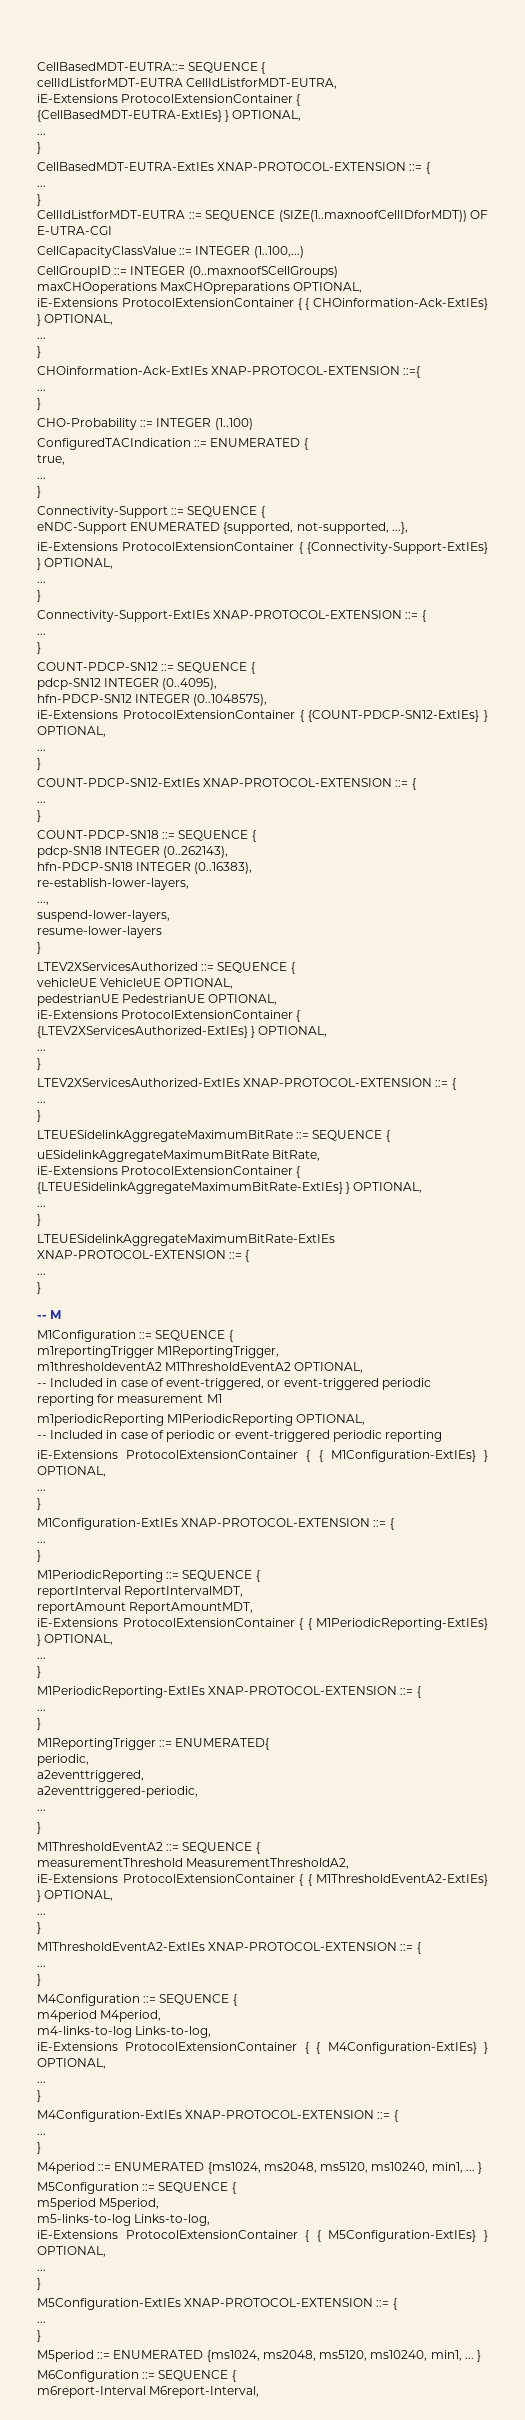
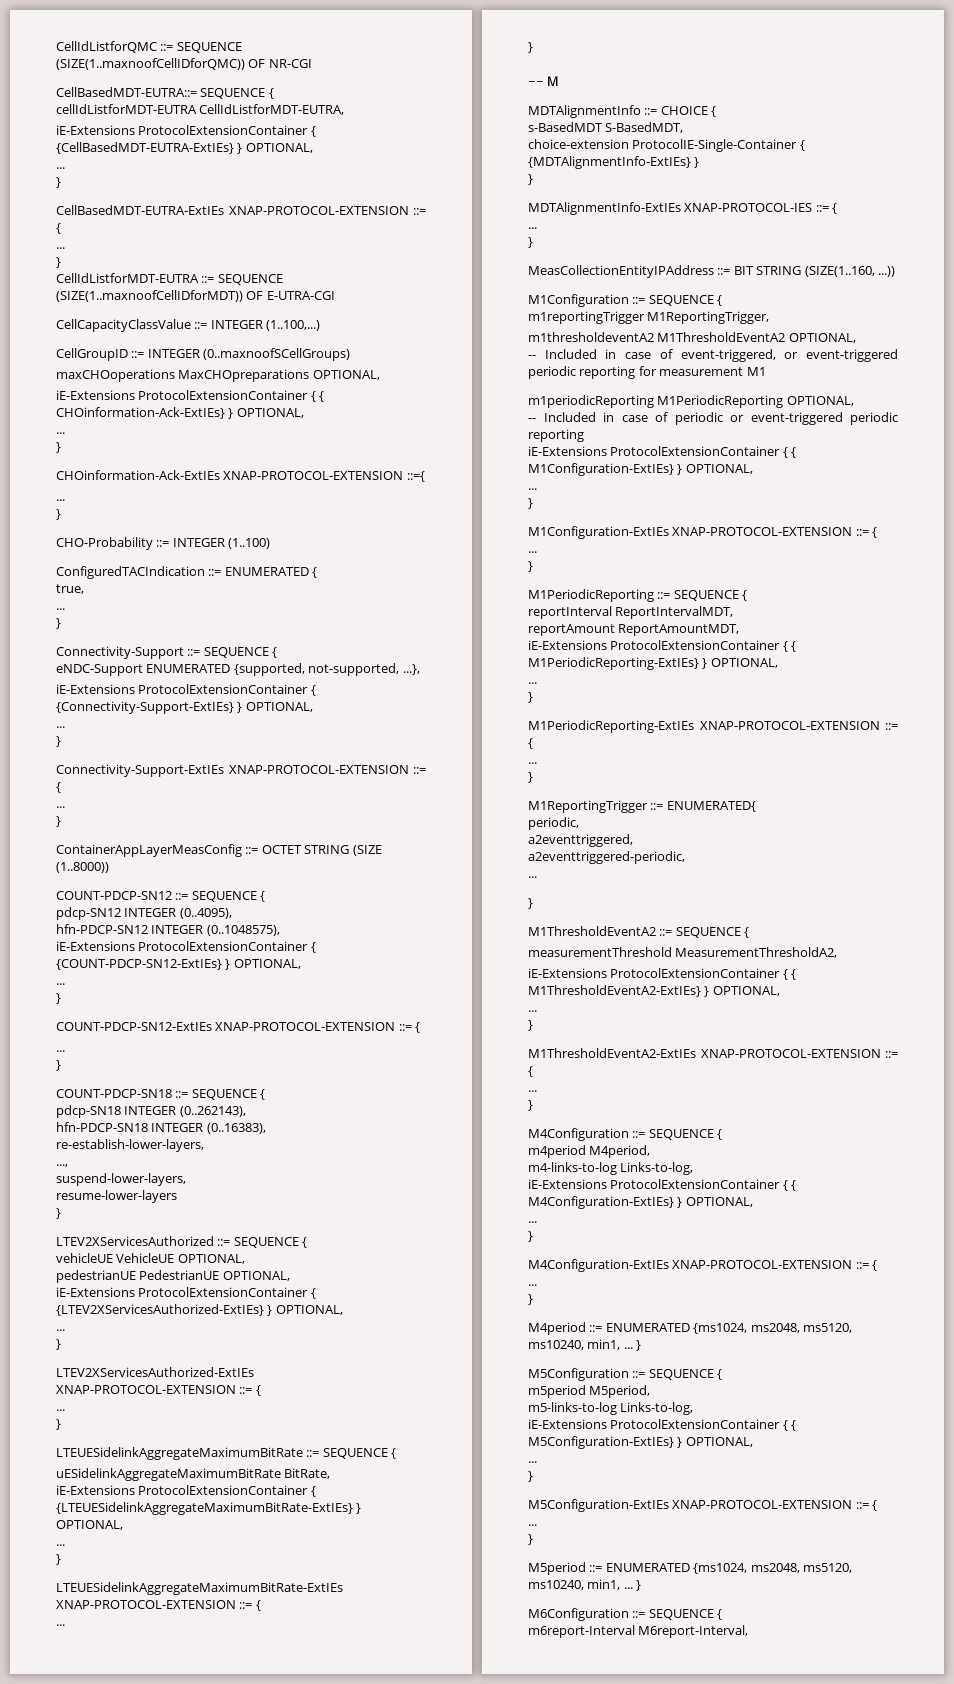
+ CellIdListforQMC ::= SEQUENCE (SIZE(1..maxnoofCellIDforQMC)) OF NR-CGI
+ ContainerAppLayerMeasConfig ::= OCTET STRING (SIZE (1..8000))
+ MDTAlignmentInfo ::= CHOICE {
+ s-BasedMDT S-BasedMDT,
+ choice-extension ProtocolIE-Single-Container { {MDTAlignmentInfo-ExtIEs} }
+ }
+ MDTAlignmentInfo-ExtIEs XNAP-PROTOCOL-IES ::= {
+ ...
+ }
+ MeasCollectionEntityIPAddress ::= BIT STRING (SIZE(1..160, ...))

